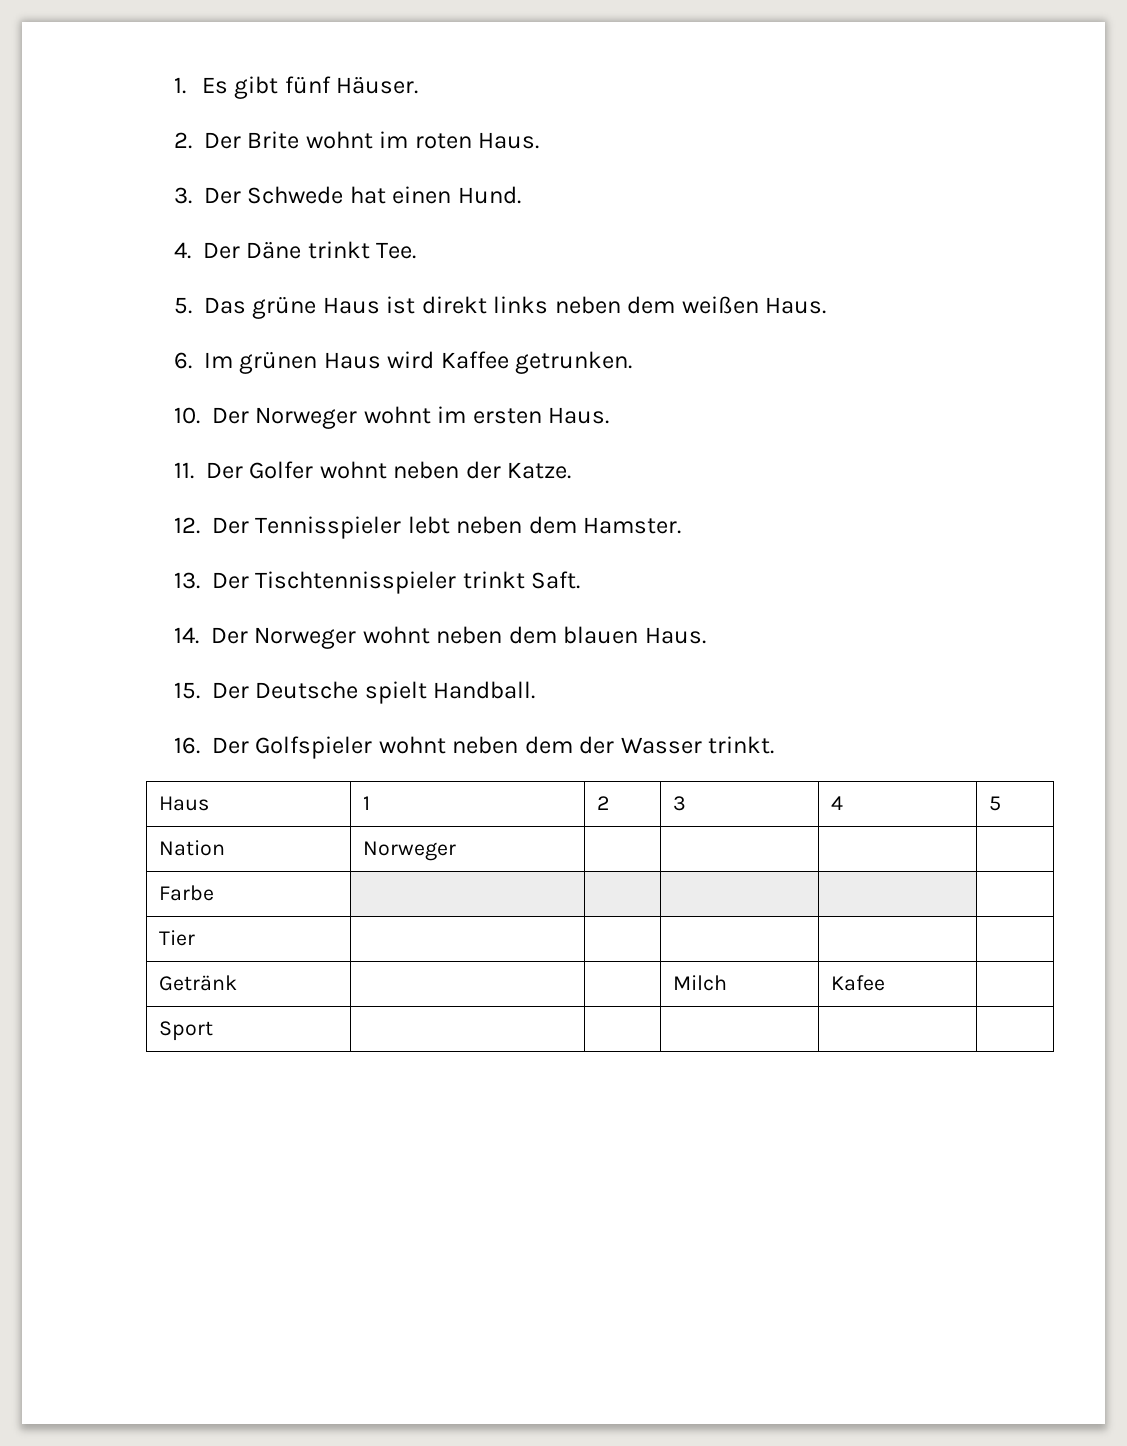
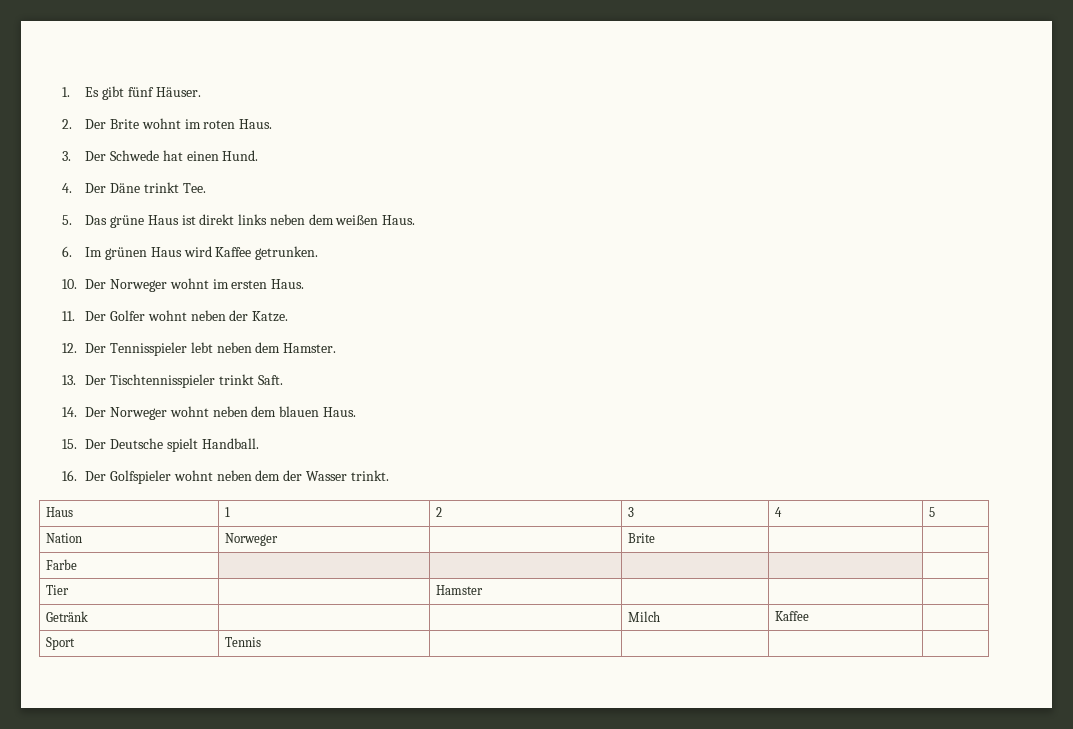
- Nation | Norweger | | | |
+ Nation | Norweger | | Brite | |
- Tier | | | | |
+ Tier | | Hamster | | |
- Getränk | | | Milch | Kafee |
+ Getränk | | | Milch | Kaffee |
- Sport | | | | |
+ Sport | Tennis | | | |

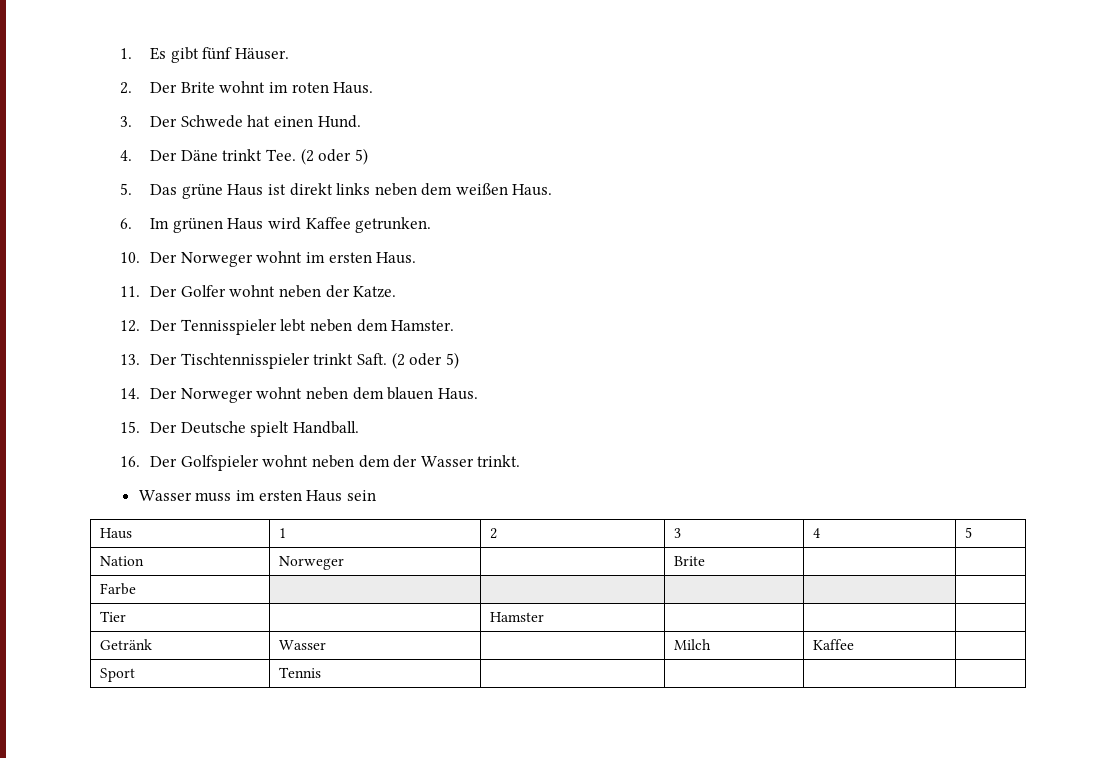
- 4. Der Däne trinkt Tee.
+ 4. Der Däne trinkt Tee. (2 oder 5)
- 13. Der Tischtennisspieler trinkt Saft.
+ 13. Der Tischtennisspieler trinkt Saft. (2 oder 5)
+ Wasser muss im ersten Haus sein
- Getränk | | | Milch | Kaffee |
+ Getränk | Wasser | | Milch | Kaffee |

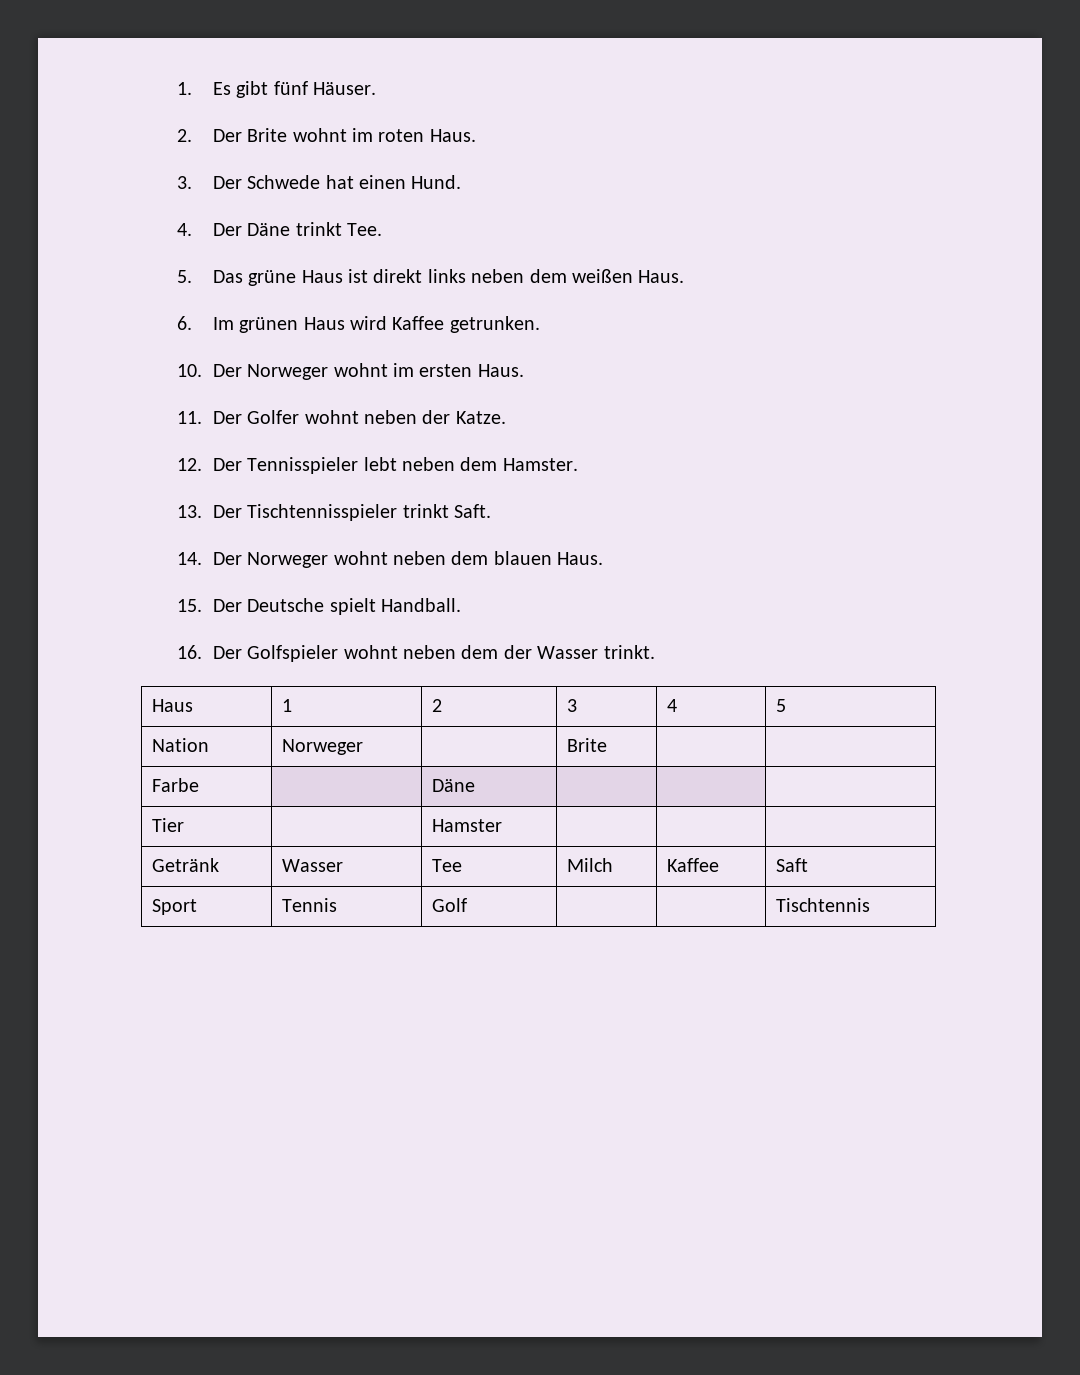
- 4. Der Däne trinkt Tee. (2 oder 5)
+ 4. Der Däne trinkt Tee.
- 13. Der Tischtennisspieler trinkt Saft. (2 oder 5)
+ 13. Der Tischtennisspieler trinkt Saft.
- Wasser muss im ersten Haus sein
- Farbe | | | | |
+ Farbe | | Däne | | |
- Getränk | Wasser | | Milch | Kaffee |
+ Getränk | Wasser | Tee | Milch | Kaffee | Saft
- Sport | Tennis | | | |
+ Sport | Tennis | Golf | | | Tischtennis

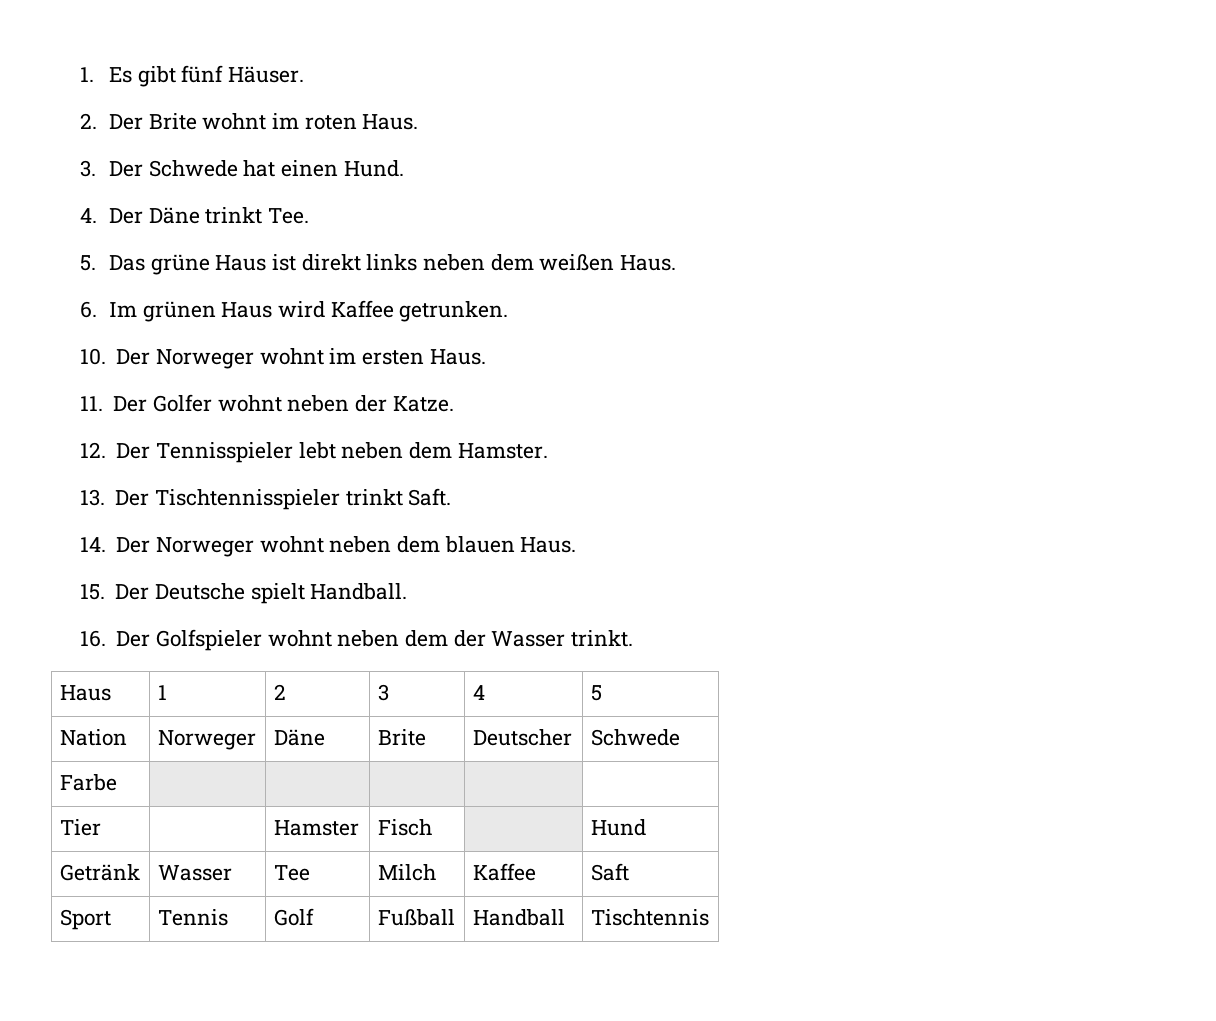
- Nation | Norweger | | Brite | |
+ Nation | Norweger | Däne | Brite | Deutscher | Schwede
- Farbe | | Däne | | |
+ Farbe | | | | |
- Tier | | Hamster | | |
+ Tier | | Hamster | Fisch | | Hund
- Sport | Tennis | Golf | | | Tischtennis
+ Sport | Tennis | Golf | Fußball | Handball | Tischtennis

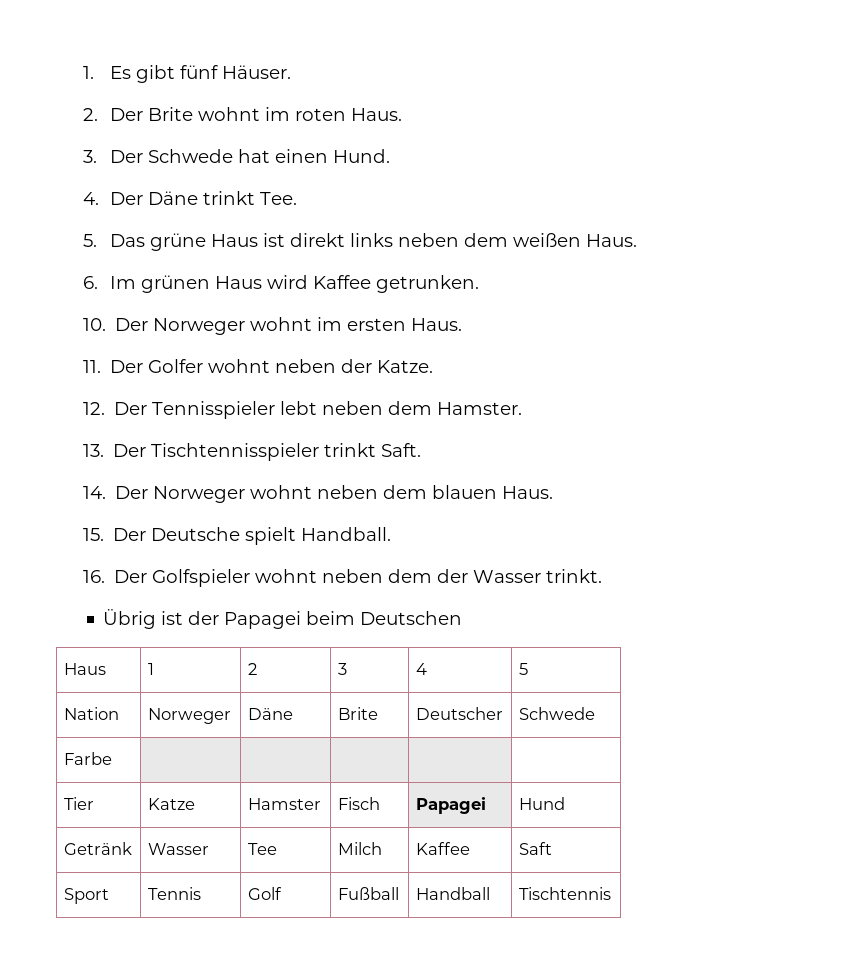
+ Übrig ist der Papagei beim Deutschen
- Tier | | Hamster | Fisch | | Hund
+ Tier | Katze | Hamster | Fisch | Papagei | Hund

